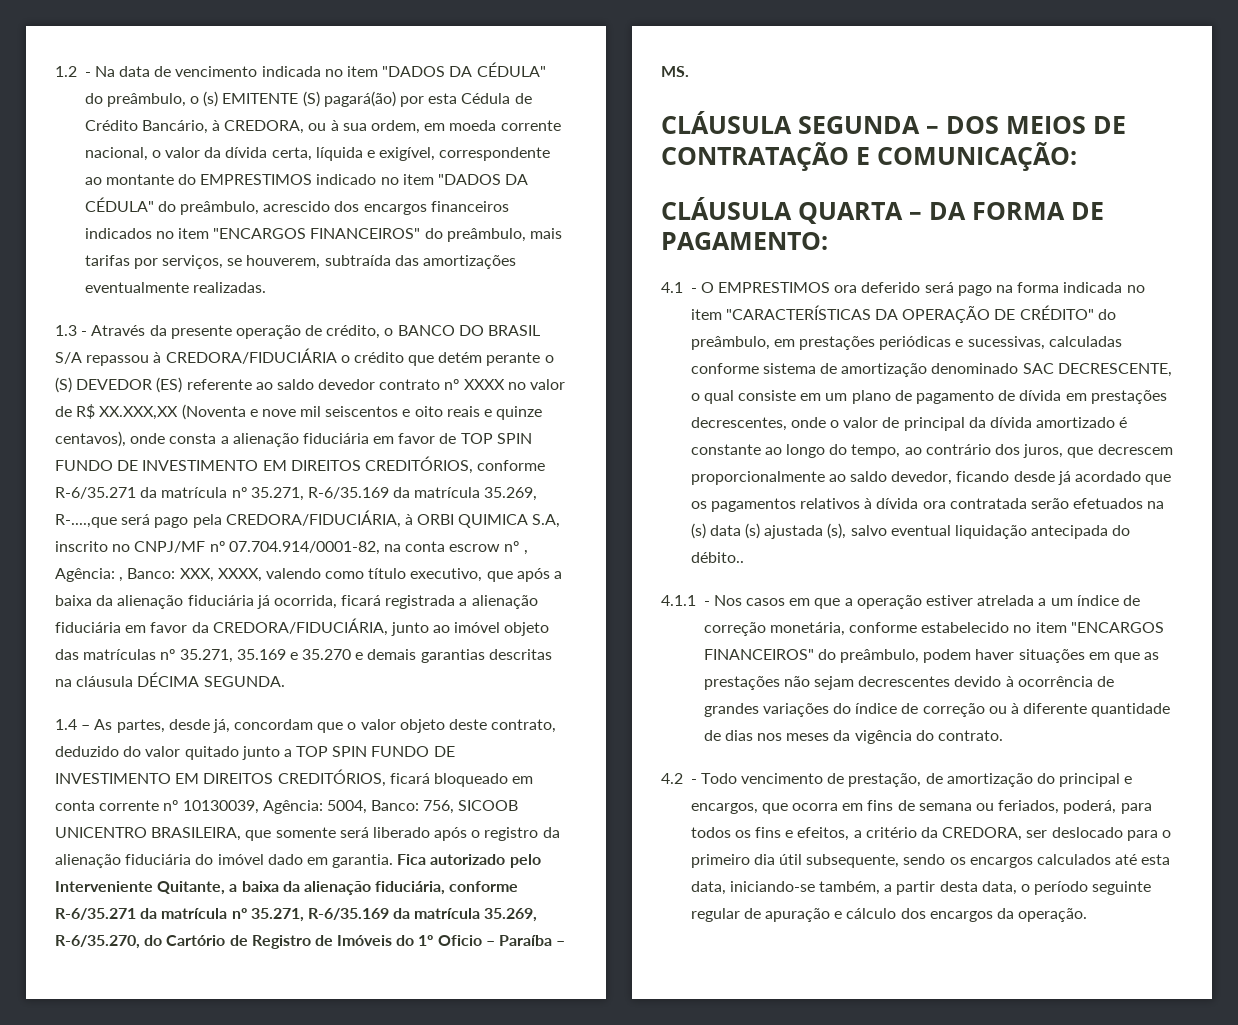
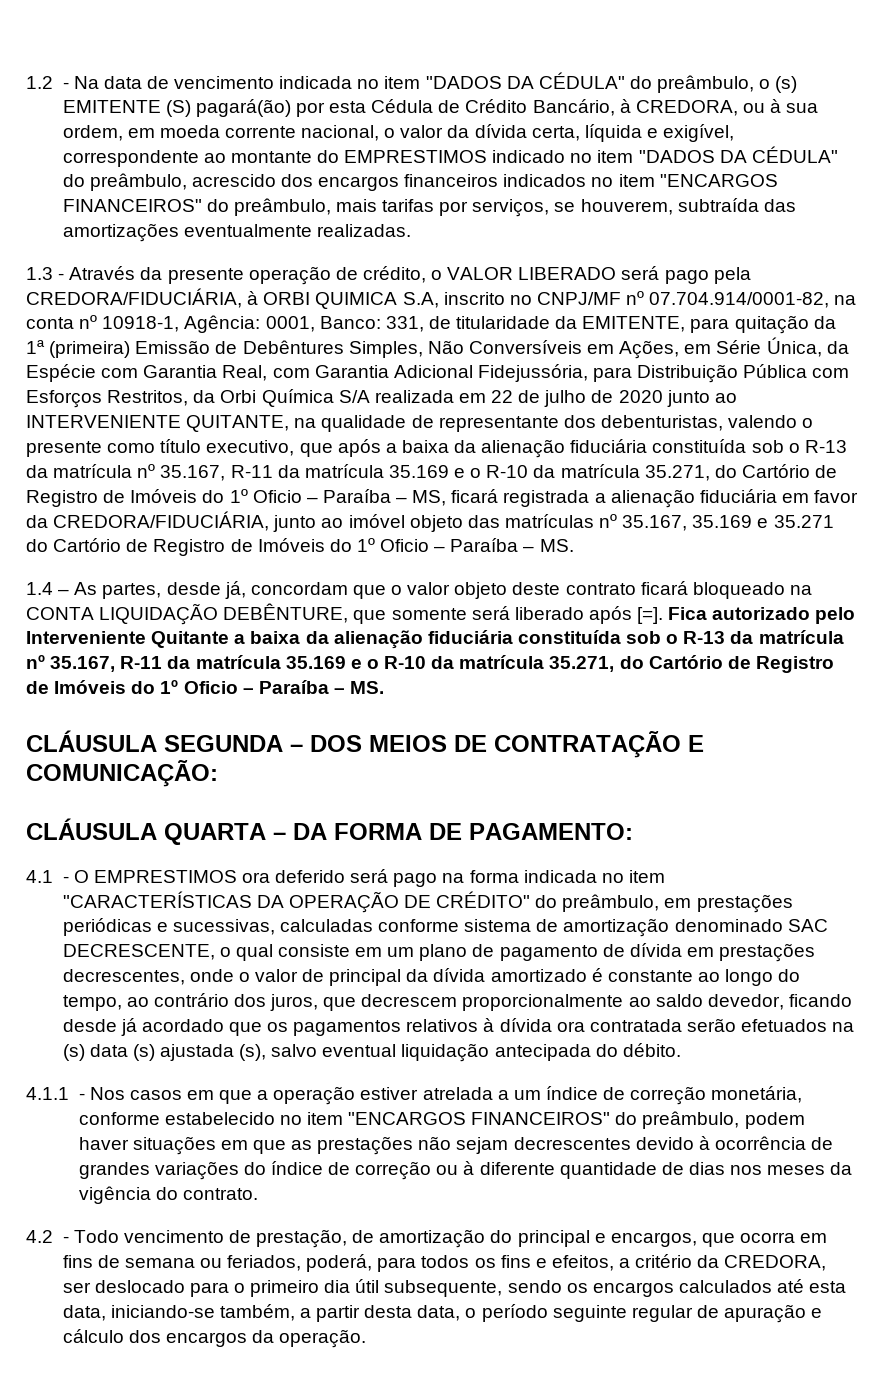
- 1.3 - Através da presente operação de crédito, o BANCO DO BRASIL S/A repassou à CREDORA/FIDUCIÁRIA o crédito que detém perante o (S) DEVEDOR (ES) referente ao saldo devedor contrato nº XXXX no valor de R$ XX.XXX,XX (Noventa e nove mil seiscentos e oito reais e quinze centavos), onde consta a alienação fiduciária em favor de TOP SPIN FUNDO DE INVESTIMENTO EM DIREITOS CREDITÓRIOS, conforme R-6/35.271 da matrícula nº 35.271, R-6/35.169 da matrícula 35.269, R-....,que será pago pela CREDORA/FIDUCIÁRIA, à ORBI QUIMICA S.A, inscrito no CNPJ/MF nº 07.704.914/0001-82, na conta escrow nº , Agência: , Banco: XXX, XXXX, valendo como título executivo, que após a baixa da alienação fiduciária já ocorrida, ficará registrada a alienação fiduciária em favor da CREDORA/FIDUCIÁRIA, junto ao imóvel objeto das matrículas nº 35.271, 35.169 e 35.270 e demais garantias descritas na cláusula DÉCIMA SEGUNDA.
+ 1.3 - Através da presente operação de crédito, o VALOR LIBERADO será pago pela CREDORA/FIDUCIÁRIA, à ORBI QUIMICA S.A, inscrito no CNPJ/MF nº 07.704.914/0001-82, na conta nº 10918-1, Agência: 0001, Banco: 331, de titularidade da EMITENTE, para quitação da 1ª (primeira) Emissão de Debêntures Simples, Não Conversíveis em Ações, em Série Única, da Espécie com Garantia Real, com Garantia Adicional Fidejussória, para Distribuição Pública com Esforços Restritos, da Orbi Química S/A realizada em 22 de julho de 2020 junto ao INTERVENIENTE QUITANTE, na qualidade de representante dos debenturistas, valendo o presente como título executivo, que após a baixa da alienação fiduciária constituída sob o R-13 da matrícula nº 35.167, R-11 da matrícula 35.169 e o R-10 da matrícula 35.271, do Cartório de Registro de Imóveis do 1º Oficio – Paraíba – MS, ficará registrada a alienação fiduciária em favor da CREDORA/FIDUCIÁRIA, junto ao imóvel objeto das matrículas nº 35.167, 35.169 e 35.271 do Cartório de Registro de Imóveis do 1º Oficio – Paraíba – MS.
- 1.4 – As partes, desde já, concordam que o valor objeto deste contrato, deduzido do valor quitado junto a TOP SPIN FUNDO DE INVESTIMENTO EM DIREITOS CREDITÓRIOS, ficará bloqueado em conta corrente nº 10130039, Agência: 5004, Banco: 756, SICOOB UNICENTRO BRASILEIRA, que somente será liberado após o registro da alienação fiduciária do imóvel dado em garantia.
+ 1.4 – As partes, desde já, concordam que o valor objeto deste contrato ficará bloqueado na CONTA LIQUIDAÇÃO DEBÊNTURE, que somente será liberado após [=].
- Fica autorizado pelo Interveniente Quitante, a baixa da alienação fiduciária, conforme R-6/35.271 da matrícula nº 35.271, R-6/35.169 da matrícula 35.269, R-6/35.270, do Cartório de Registro de Imóveis do 1º Oficio – Paraíba – MS.
+ Fica autorizado pelo Interveniente Quitante a baixa da alienação fiduciária constituída sob o R-13 da matrícula nº 35.167, R-11 da matrícula 35.169 e o R-10 da matrícula 35.271, do Cartório de Registro de Imóveis do 1º Oficio – Paraíba – MS.
- 4.1 - O EMPRESTIMOS ora deferido será pago na forma indicada no item "CARACTERÍSTICAS DA OPERAÇÃO DE CRÉDITO" do preâmbulo, em prestações periódicas e sucessivas, calculadas conforme sistema de amortização denominado SAC DECRESCENTE, o qual consiste em um plano de pagamento de dívida em prestações decrescentes, onde o valor de principal da dívida amortizado é constante ao longo do tempo, ao contrário dos juros, que decrescem proporcionalmente ao saldo devedor, ficando desde já acordado que os pagamentos relativos à dívida ora contratada serão efetuados na (s) data (s) ajustada (s), salvo eventual liquidação antecipada do débito..
+ 4.1 - O EMPRESTIMOS ora deferido será pago na forma indicada no item "CARACTERÍSTICAS DA OPERAÇÃO DE CRÉDITO" do preâmbulo, em prestações periódicas e sucessivas, calculadas conforme sistema de amortização denominado SAC DECRESCENTE, o qual consiste em um plano de pagamento de dívida em prestações decrescentes, onde o valor de principal da dívida amortizado é constante ao longo do tempo, ao contrário dos juros, que decrescem proporcionalmente ao saldo devedor, ficando desde já acordado que os pagamentos relativos à dívida ora contratada serão efetuados na (s) data (s) ajustada (s), salvo eventual liquidação antecipada do débito.

